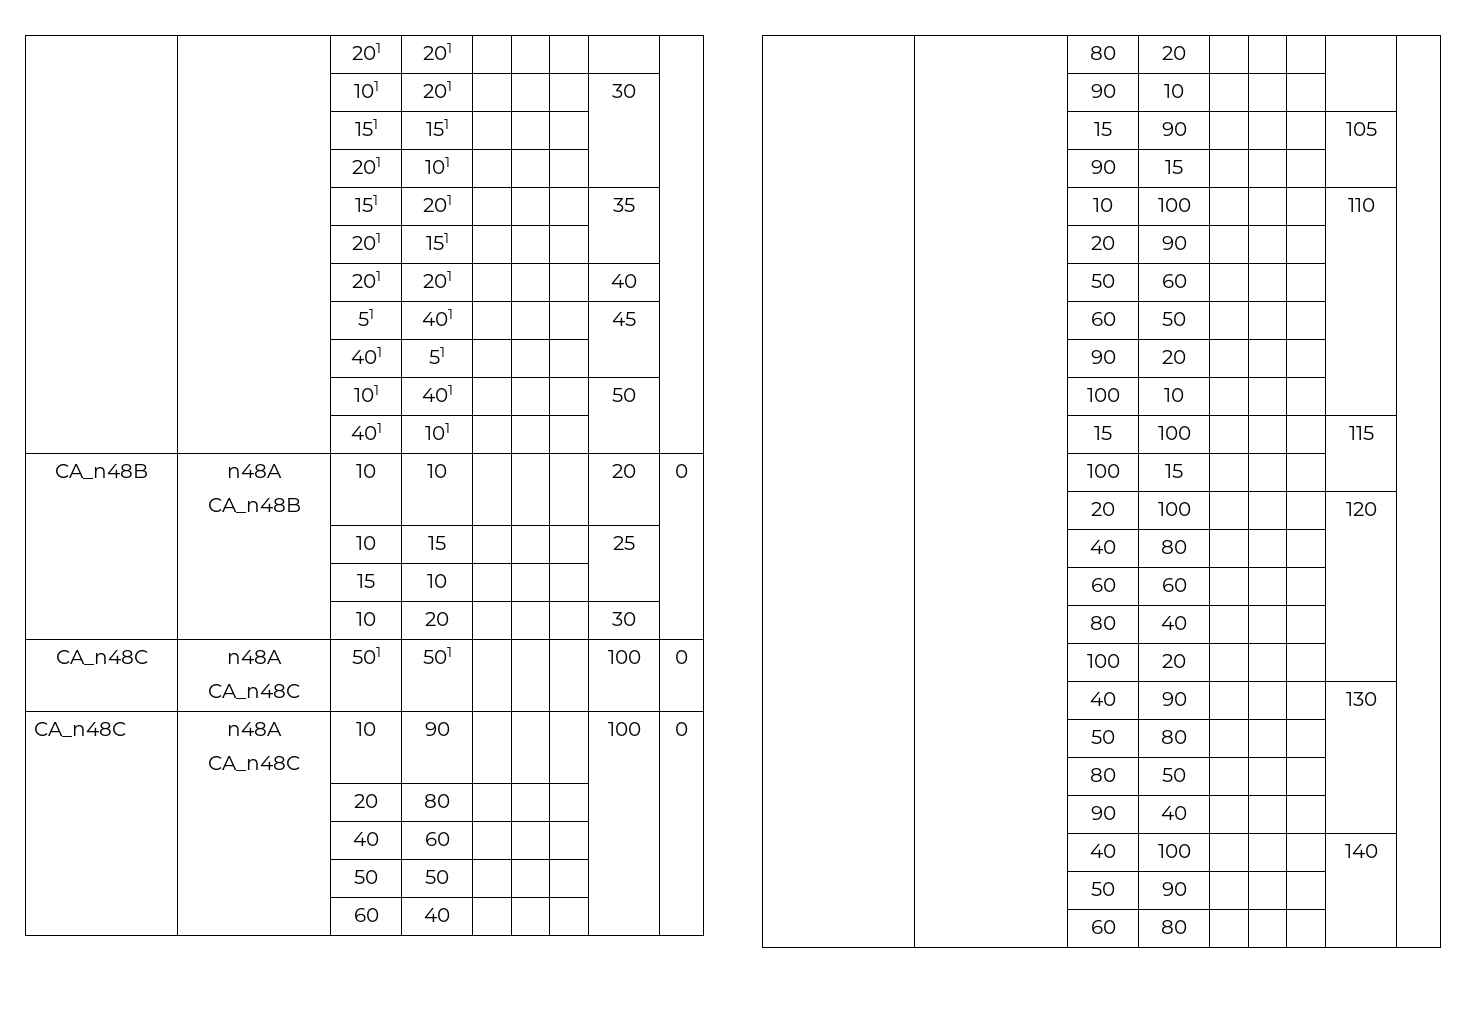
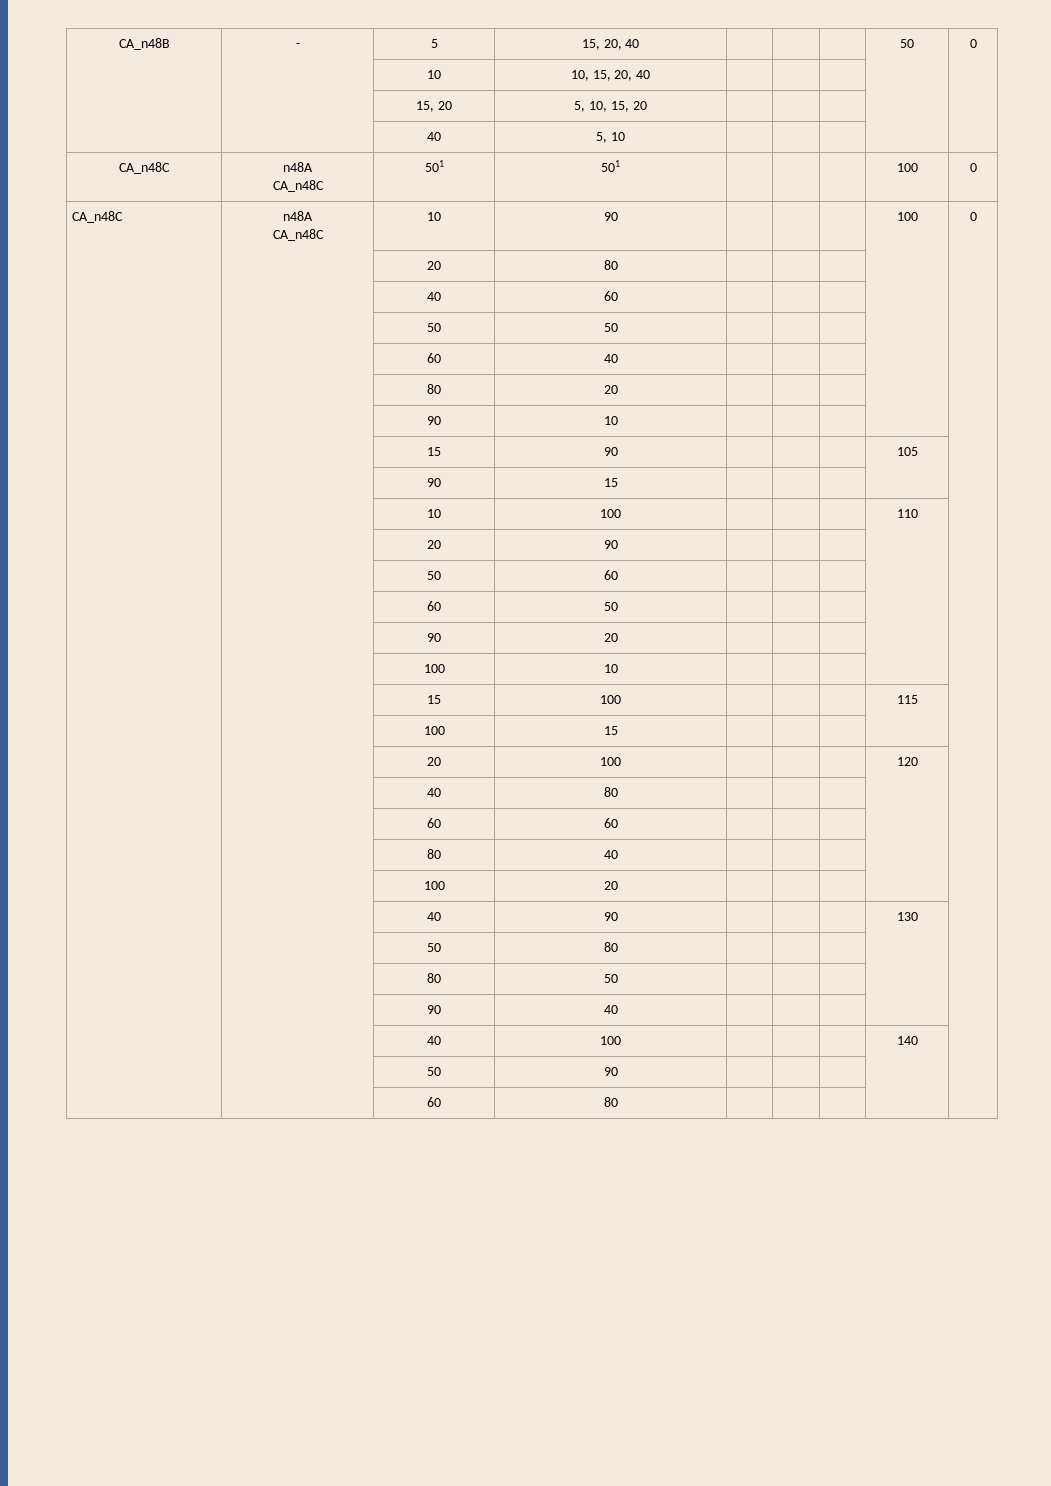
- | | 201 | 201 | | | | |
- | | 101 | 201 | | | | 30 |
- | | 151 | 151 | | | | |
- | | 201 | 101 | | | | |
- | | 151 | 201 | | | | 35 |
- | | 201 | 151 | | | | |
- | | 201 | 201 | | | | 40 |
- | | 51 | 401 | | | | 45 |
- | | 401 | 51 | | | | |
- | | 101 | 401 | | | | 50 |
- | | 401 | 101 | | | | |
- CA_n48B | n48A
- CA_n48B | 10 | 10 | | | | 20 | 0
- | | 10 | 15 | | | | 25 |
- | | 15 | 10 | | | | |
- | | 10 | 20 | | | | 30 |
+ CA_n48B | - | 5 | 15, 20, 40 | | | | 50 | 0
+ | | 10 | 10, 15, 20, 40 | | | | |
+ | | 15, 20 | 5, 10, 15, 20 | | | | |
+ | | 40 | 5, 10 | | | | |

